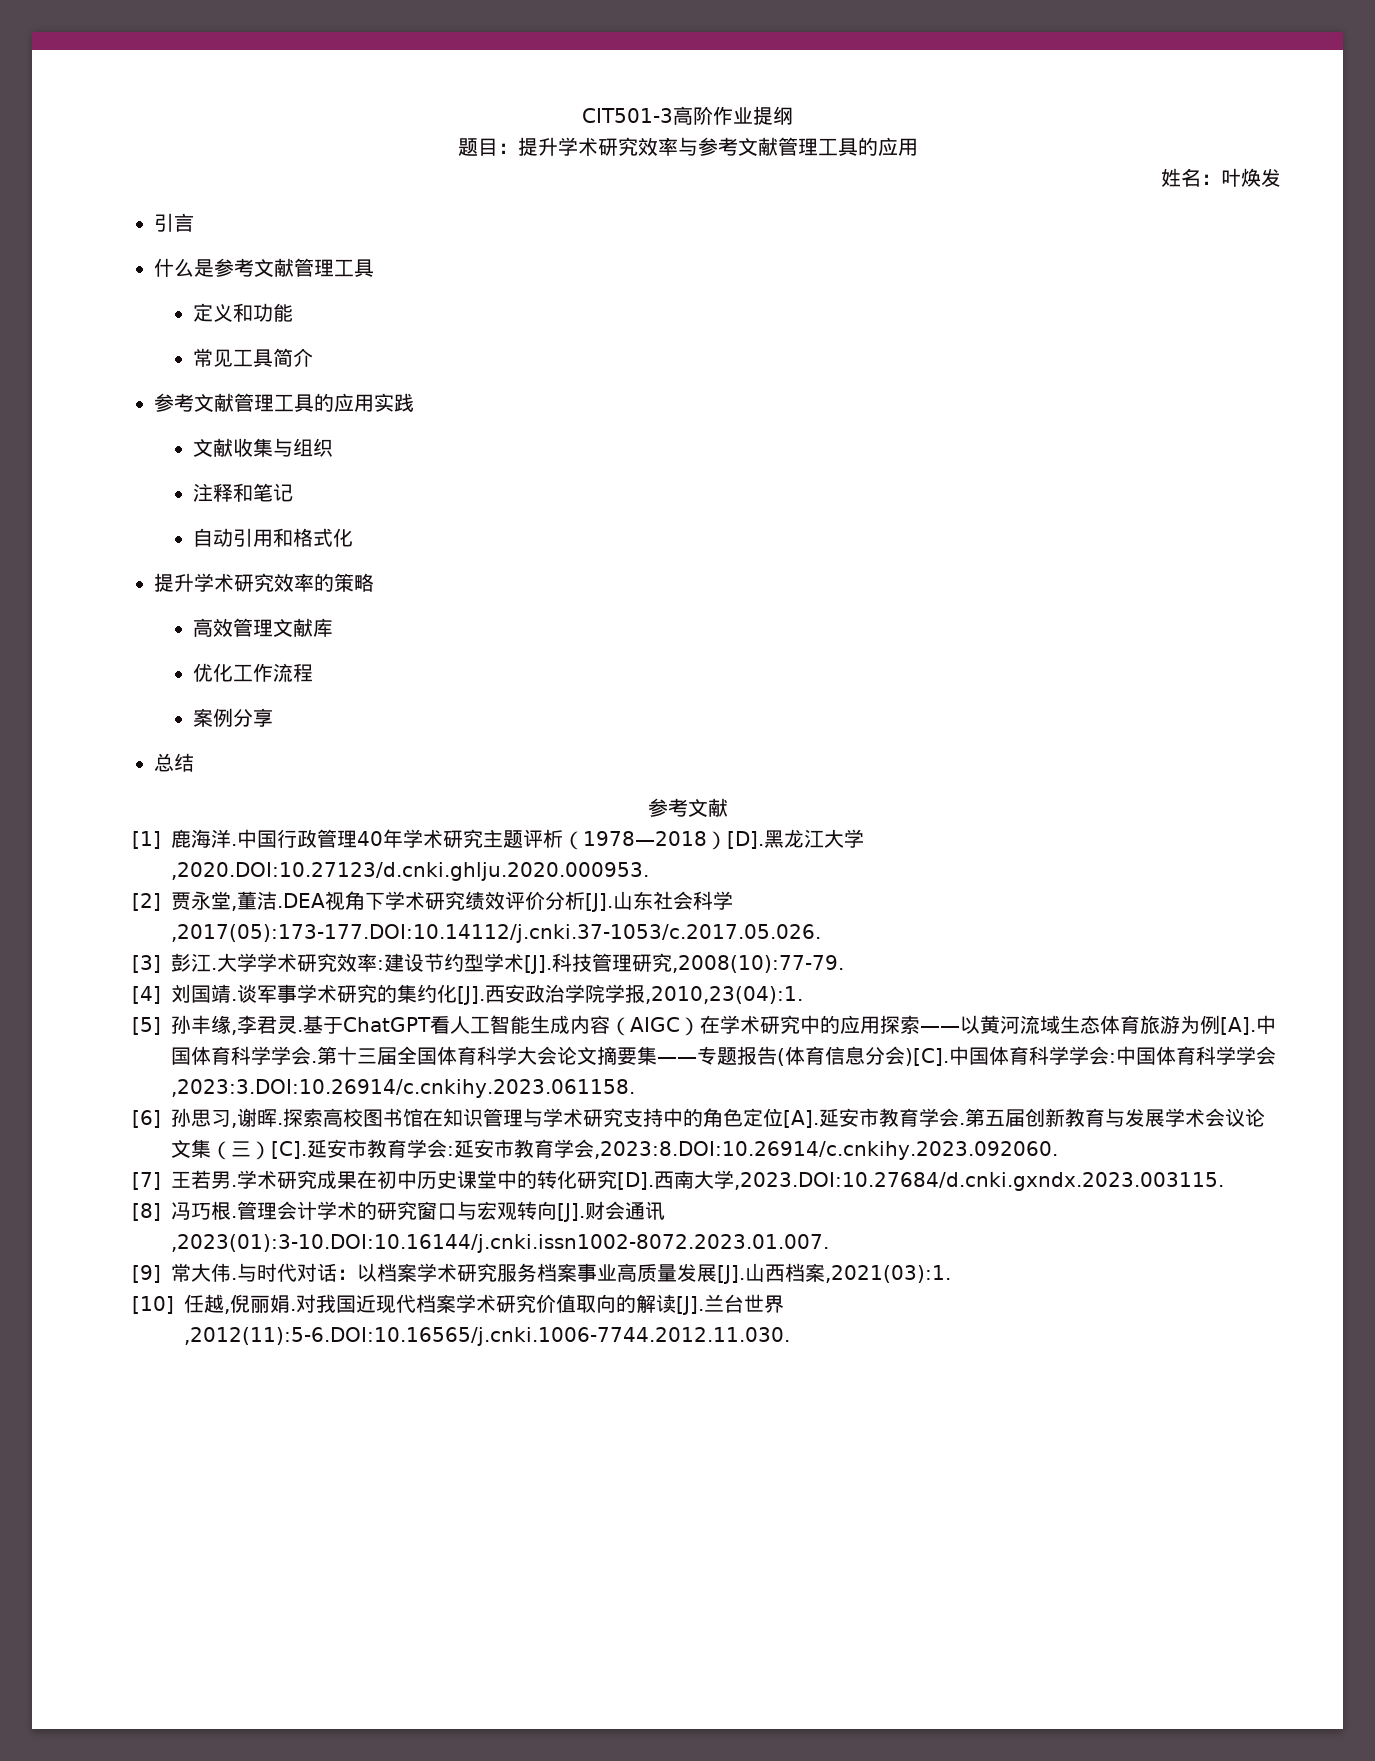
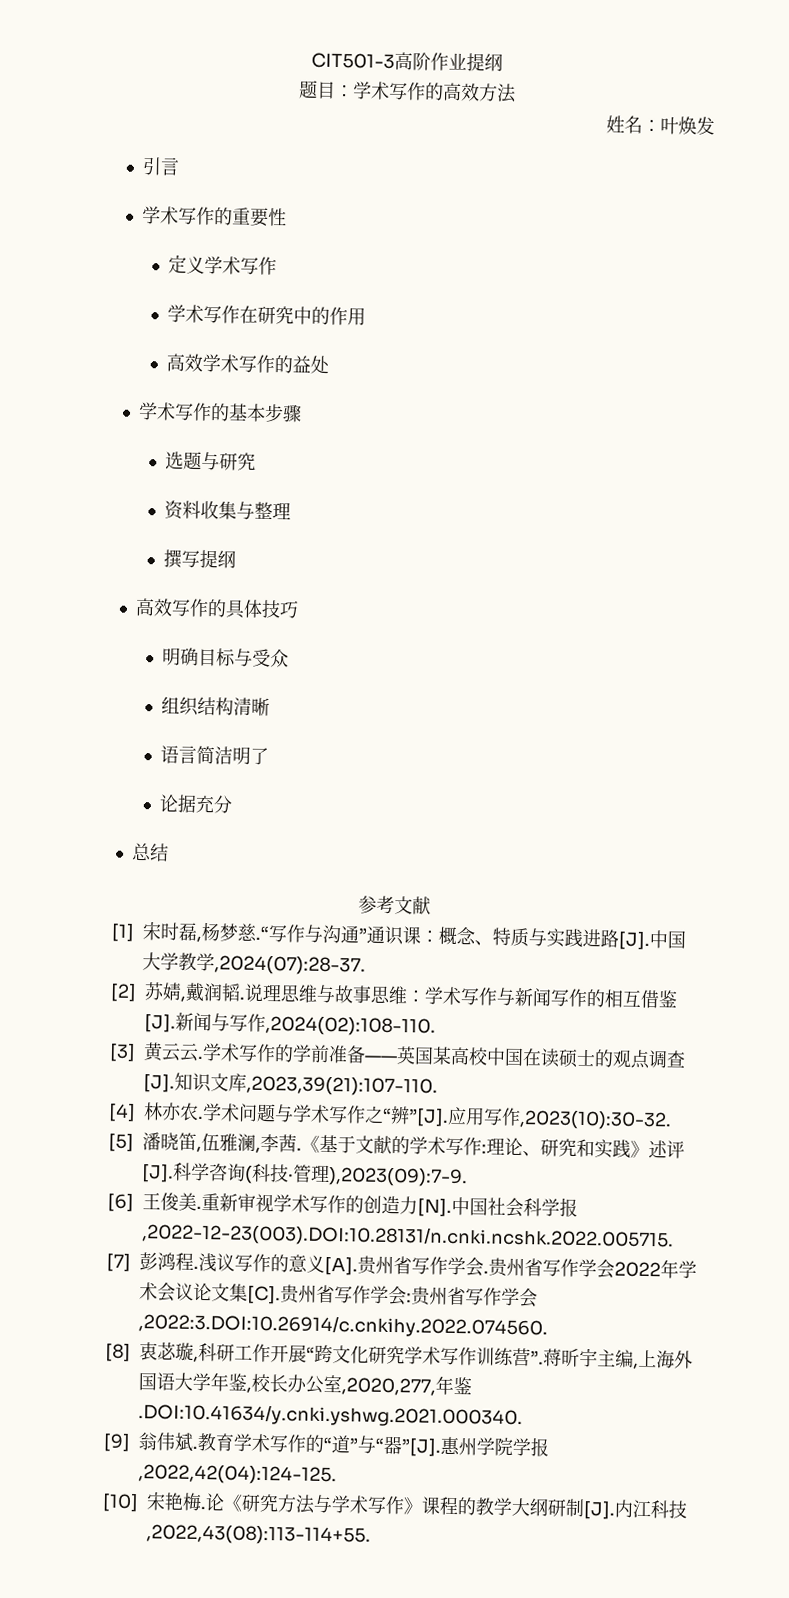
- 题目：提升学术研究效率与参考文献管理工具的应用
+ 题目：学术写作的高效方法
  姓名：叶焕发
  引言
- 什么是参考文献管理工具
- 定义和功能
- 常见工具简介
- 参考文献管理工具的应用实践
- 文献收集与组织
- 注释和笔记
- 自动引用和格式化
- 提升学术研究效率的策略
- 高效管理文献库
- 优化工作流程
- 案例分享
+ 学术写作的重要性
+ 定义学术写作
+ 学术写作在研究中的作用
+ 高效学术写作的益处
+ 学术写作的基本步骤
+ 选题与研究
+ 资料收集与整理
+ 撰写提纲
+ 高效写作的具体技巧
+ 明确目标与受众
+ 组织结构清晰
+ 语言简洁明了
+ 论据充分
- [1]鹿海洋.中国行政管理40年学术研究主题评析（1978—2018）[D].黑龙江大学,2020.DOI:10.27123/d.cnki.ghlju.2020.000953.
- [2]贾永堂,董洁.DEA视角下学术研究绩效评价分析[J].山东社会科学,2017(05):173-177.DOI:10.14112/j.cnki.37-1053/c.2017.05.026.
- [3]彭江.大学学术研究效率:建设节约型学术[J].科技管理研究,2008(10):77-79.
- [4]刘国靖.谈军事学术研究的集约化[J].西安政治学院学报,2010,23(04):1.
- [5]孙丰缘,李君灵.基于ChatGPT看人工智能生成内容（AIGC）在学术研究中的应用探索——以黄河流域生态体育旅游为例[A].中国体育科学学会.第十三届全国体育科学大会论文摘要集——专题报告(体育信息分会)[C].中国体育科学学会:中国体育科学学会,2023:3.DOI:10.26914/c.cnkihy.2023.061158.
- [6]孙思习,谢晖.探索高校图书馆在知识管理与学术研究支持中的角色定位[A].延安市教育学会.第五届创新教育与发展学术会议论文集（三）[C].延安市教育学会:延安市教育学会,2023:8.DOI:10.26914/c.cnkihy.2023.092060.
- [7]王若男.学术研究成果在初中历史课堂中的转化研究[D].西南大学,2023.DOI:10.27684/d.cnki.gxndx.2023.003115.
- [8]冯巧根.管理会计学术的研究窗口与宏观转向[J].财会通讯,2023(01):3-10.DOI:10.16144/j.cnki.issn1002-8072.2023.01.007.
- [9]常大伟.与时代对话：以档案学术研究服务档案事业高质量发展[J].山西档案,2021(03):1.
- [10]任越,倪丽娟.对我国近现代档案学术研究价值取向的解读[J].兰台世界,2012(11):5-6.DOI:10.16565/j.cnki.1006-7744.2012.11.030.
+ [1]宋时磊,杨梦慈.“写作与沟通”通识课：概念、特质与实践进路[J].中国大学教学,2024(07):28-37.
+ [2]苏婧,戴润韬.说理思维与故事思维：学术写作与新闻写作的相互借鉴[J].新闻与写作,2024(02):108-110.
+ [3]黄云云.学术写作的学前准备——英国某高校中国在读硕士的观点调查[J].知识文库,2023,39(21):107-110.
+ [4]林亦农.学术问题与学术写作之“辨”[J].应用写作,2023(10):30-32.
+ [5]潘晓笛,伍雅澜,李茜.《基于文献的学术写作:理论、研究和实践》述评[J].科学咨询(科技·管理),2023(09):7-9.
+ [6]王俊美.重新审视学术写作的创造力[N].中国社会科学报,2022-12-23(003).DOI:10.28131/n.cnki.ncshk.2022.005715.
+ [7]彭鸿程.浅议写作的意义[A].贵州省写作学会.贵州省写作学会2022年学术会议论文集[C].贵州省写作学会:贵州省写作学会,2022:3.DOI:10.26914/c.cnkihy.2022.074560.
+ [8]衷苾璇,科研工作开展“跨文化研究学术写作训练营”.蒋昕宇主编,上海外国语大学年鉴,校长办公室,2020,277,年鉴.DOI:10.41634/y.cnki.yshwg.2021.000340.
+ [9]翁伟斌.教育学术写作的“道”与“器”[J].惠州学院学报,2022,42(04):124-125.
+ [10]宋艳梅.论《研究方法与学术写作》课程的教学大纲研制[J].内江科技,2022,43(08):113-114+55.

